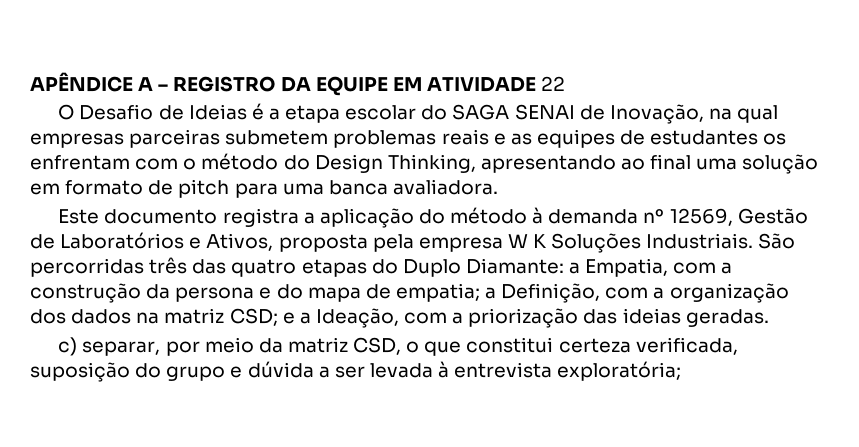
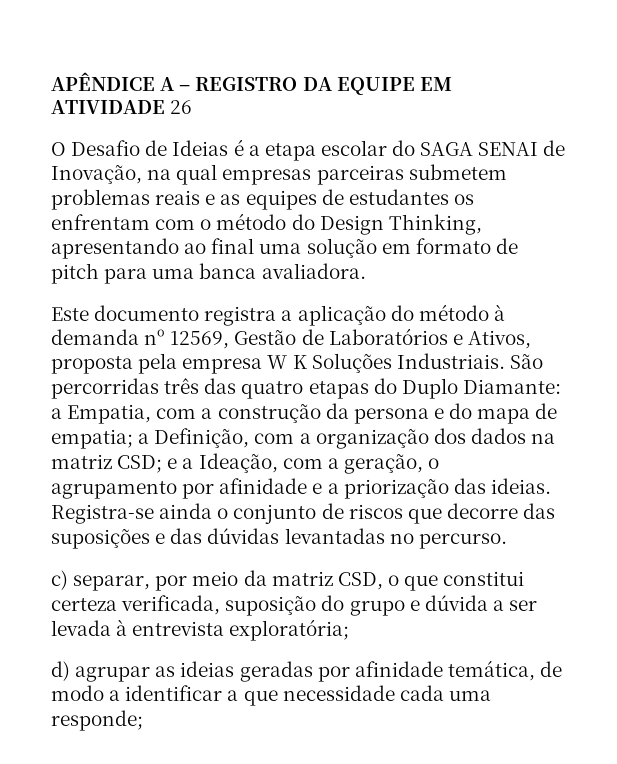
- APÊNDICE A – REGISTRO DA EQUIPE EM ATIVIDADE 22
+ APÊNDICE A – REGISTRO DA EQUIPE EM ATIVIDADE 26
- São percorridas três das quatro etapas do Duplo Diamante: a Empatia, com a construção da persona e do mapa de empatia; a Definição, com a organização dos dados na matriz CSD; e a Ideação, com a priorização das ideias geradas.
+ São percorridas três das quatro etapas do Duplo Diamante: a Empatia, com a construção da persona e do mapa de empatia; a Definição, com a organização dos dados na matriz CSD; e a Ideação, com a geração, o agrupamento por afinidade e a priorização das ideias. Registra-se ainda o conjunto de riscos que decorre das suposições e das dúvidas levantadas no percurso.
+ d) agrupar as ideias geradas por afinidade temática, de modo a identificar a que necessidade cada uma responde;

